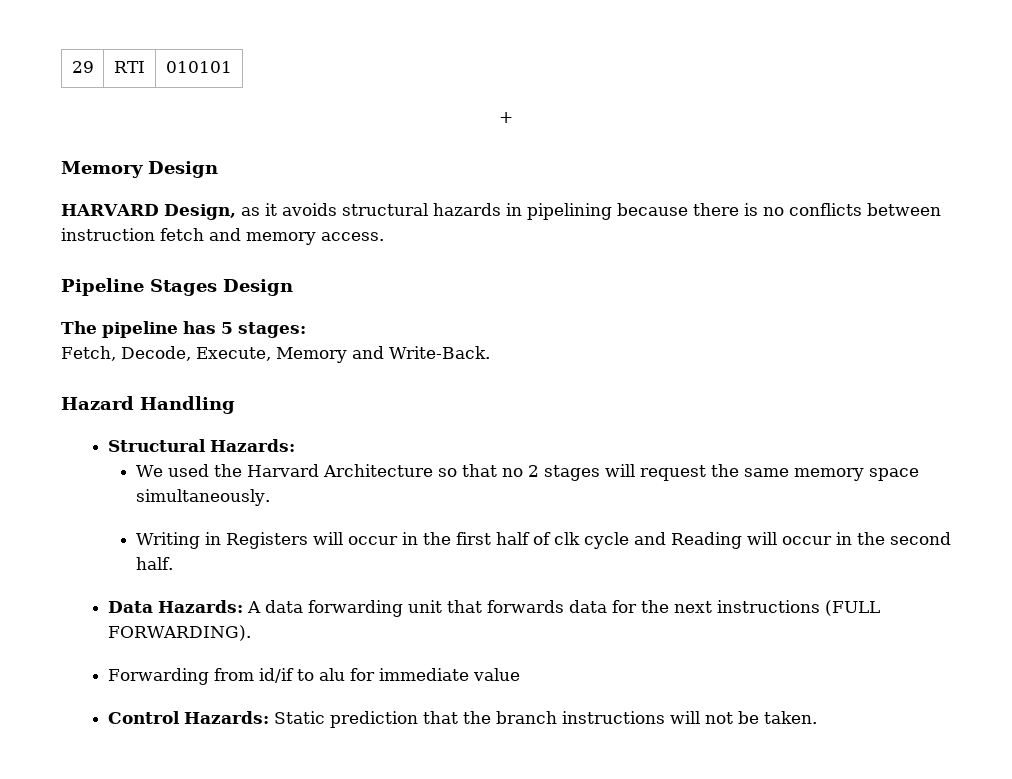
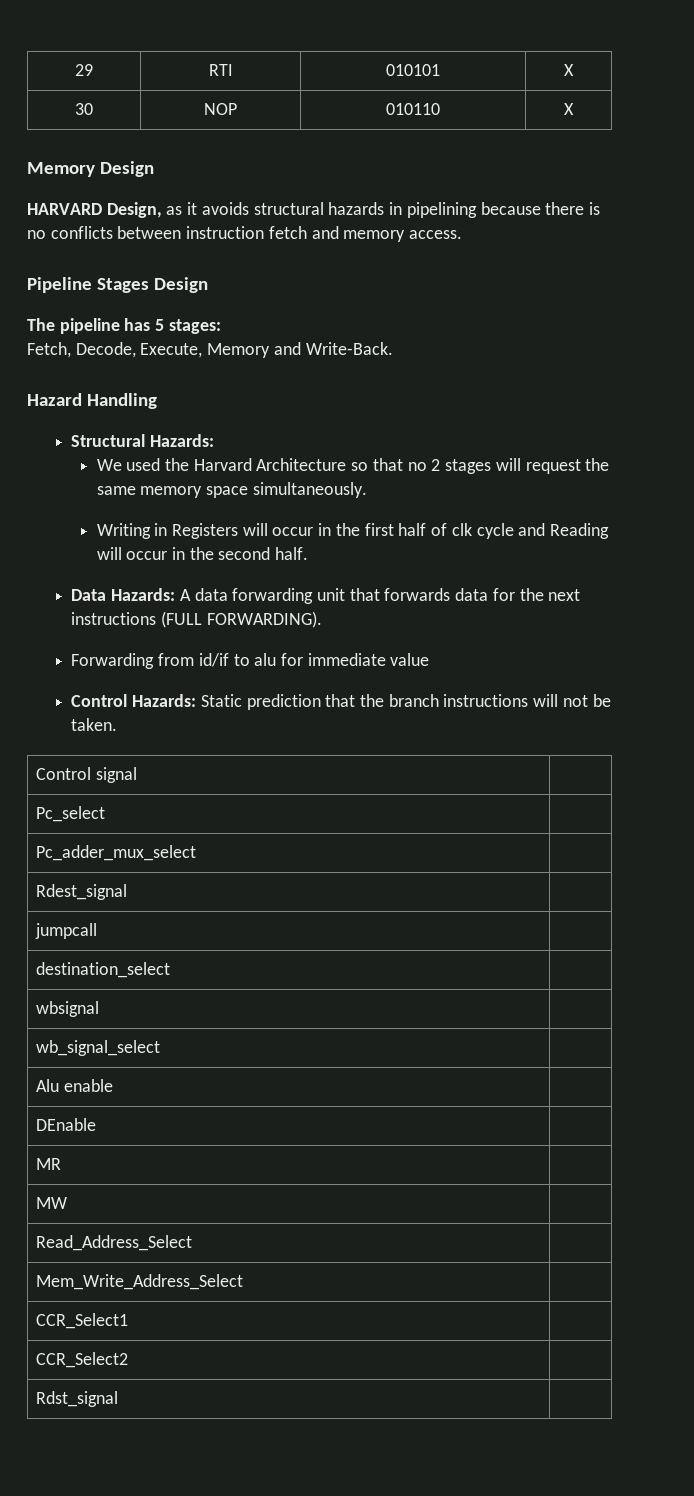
- 29 | RTI | 010101
- +
+ 29 | RTI | 010101 | X
+ 30 | NOP | 010110 | X
+ Control signal |
+ Pc_select |
+ Pc_adder_mux_select |
+ Rdest_signal |
+ jumpcall |
+ destination_select |
+ wbsignal |
+ wb_signal_select |
+ Alu enable |
+ DEnable |
+ MR |
+ MW |
+ Read_Address_Select |
+ Mem_Write_Address_Select |
+ CCR_Select1 |
+ CCR_Select2 |
+ Rdst_signal |

